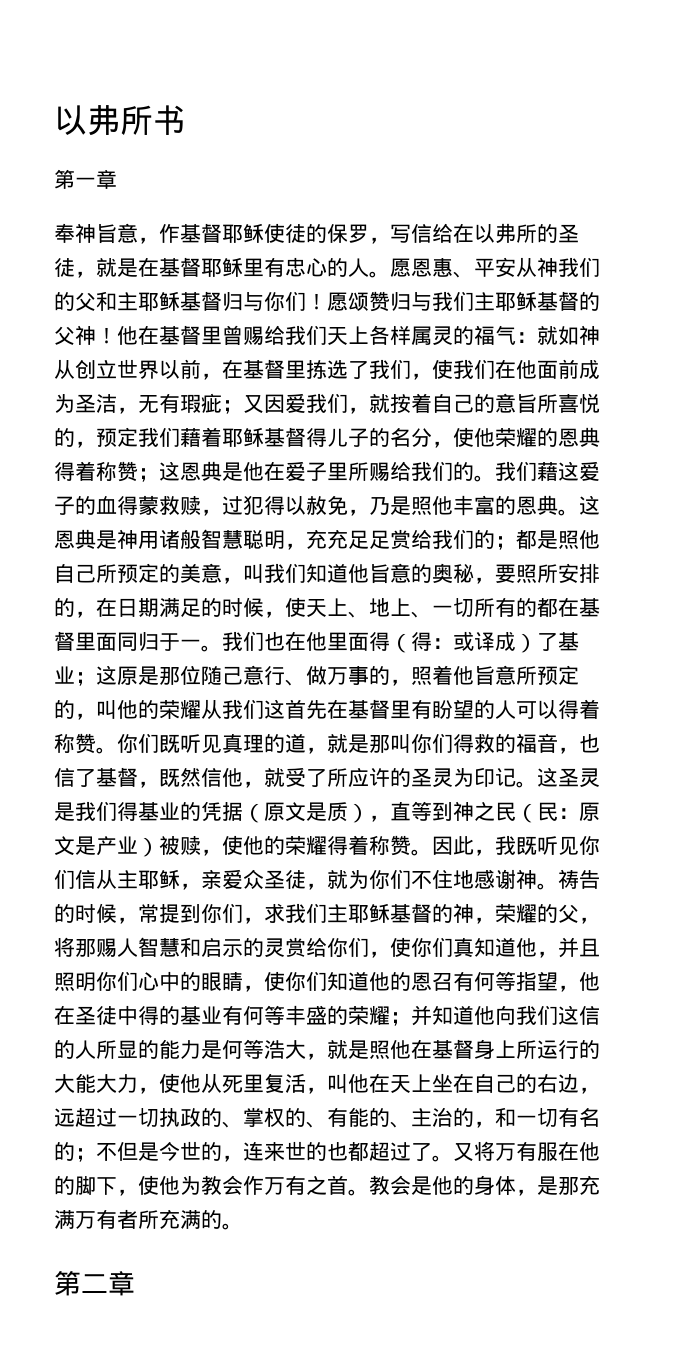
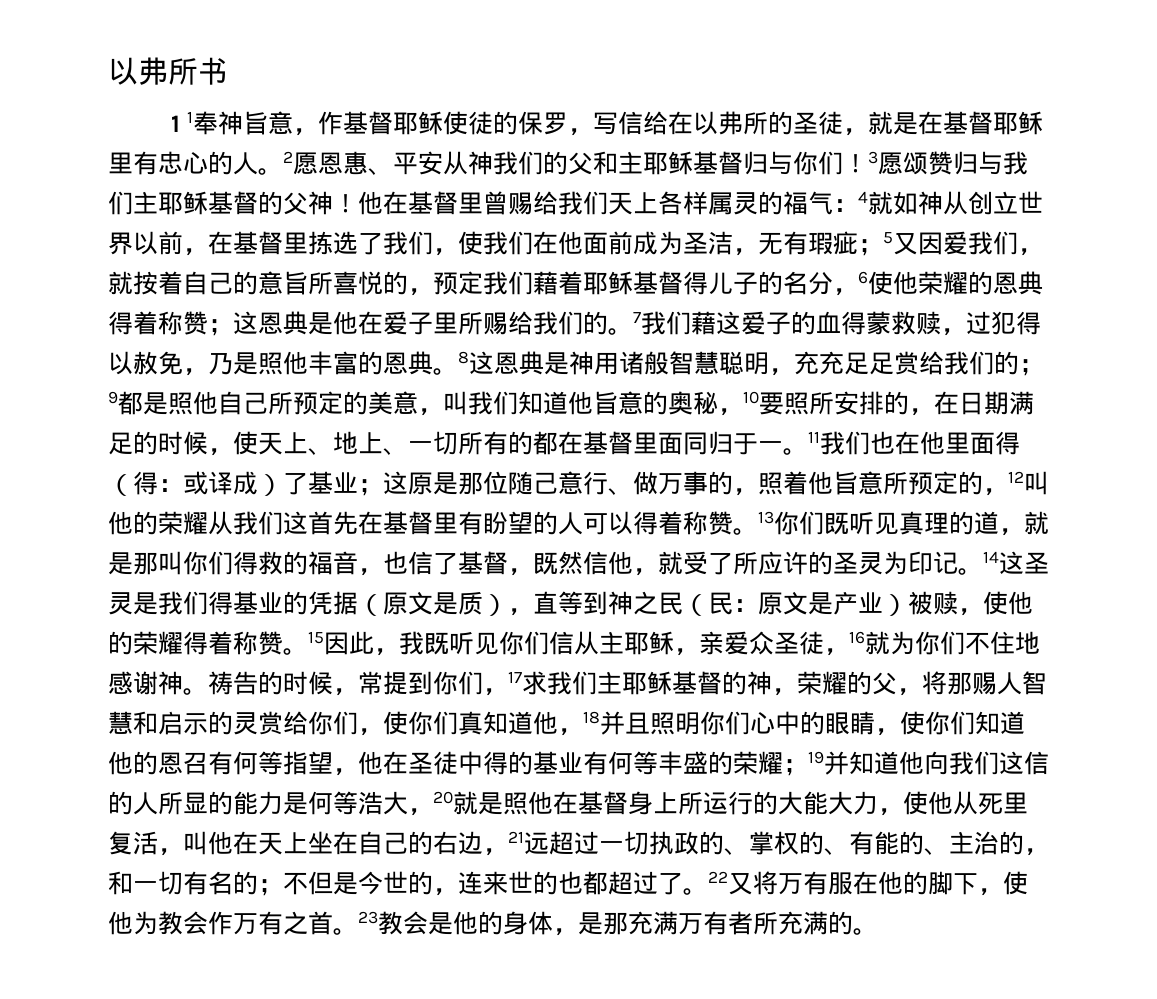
- 第一章
- 奉神旨意，作基督耶稣使徒的保罗，写信给在以弗所的圣徒，就是在基督耶稣里有忠心的人。
+ 1 1奉神旨意，作基督耶稣使徒的保罗，写信给在以弗所的圣徒，就是在基督耶稣里有忠心的人。
- 愿恩惠、平安从神我们的父和主耶稣基督归与你们！
+ 2愿恩惠、平安从神我们的父和主耶稣基督归与你们！
- 愿颂赞归与我们主耶稣基督的父神！
+ 3愿颂赞归与我们主耶稣基督的父神！
- 就如神从创立世界以前，在基督里拣选了我们，使我们在他面前成为圣洁，无有瑕疵；
+ 4就如神从创立世界以前，在基督里拣选了我们，使我们在他面前成为圣洁，无有瑕疵；
- 又因爱我们，就按着自己的意旨所喜悦的，预定我们藉着耶稣基督得儿子的名分，使他荣耀的恩典得着称赞；
+ 5又因爱我们，就按着自己的意旨所喜悦的，预定我们藉着耶稣基督得儿子的名分，6使他荣耀的恩典得着称赞；
- 我们藉这爱子的血得蒙救赎，过犯得以赦免，乃是照他丰富的恩典。
+ 7我们藉这爱子的血得蒙救赎，过犯得以赦免，乃是照他丰富的恩典。
- 这恩典是神用诸般智慧聪明，充充足足赏给我们的；都是照他自己所预定的美意，叫我们知道他旨意的奥秘，要照所安排的，在日期满足的时候，使天上、地上、一切所有的都在基督里面同归于一。
+ 8这恩典是神用诸般智慧聪明，充充足足赏给我们的；9都是照他自己所预定的美意，叫我们知道他旨意的奥秘，10要照所安排的，在日期满足的时候，使天上、地上、一切所有的都在基督里面同归于一。
- 我们也在他里面得（得：或译成）了基业；这原是那位随己意行、做万事的，照着他旨意所预定的，叫他的荣耀从我们这首先在基督里有盼望的人可以得着称赞。
+ 11我们也在他里面得（得：或译成）了基业；这原是那位随己意行、做万事的，照着他旨意所预定的，12叫他的荣耀从我们这首先在基督里有盼望的人可以得着称赞。
- 你们既听见真理的道，就是那叫你们得救的福音，也信了基督，既然信他，就受了所应许的圣灵为印记。
+ 13你们既听见真理的道，就是那叫你们得救的福音，也信了基督，既然信他，就受了所应许的圣灵为印记。
- 这圣灵是我们得基业的凭据（原文是质），直等到神之民（民：原文是产业）被赎，使他的荣耀得着称赞。
+ 14这圣灵是我们得基业的凭据（原文是质），直等到神之民（民：原文是产业）被赎，使他的荣耀得着称赞。
- 因此，我既听见你们信从主耶稣，亲爱众圣徒，就为你们不住地感谢神。
+ 15因此，我既听见你们信从主耶稣，亲爱众圣徒，16就为你们不住地感谢神。
- 祷告的时候，常提到你们，求我们主耶稣基督的神，荣耀的父，将那赐人智慧和启示的灵赏给你们，使你们真知道他，并且照明你们心中的眼睛，使你们知道他的恩召有何等指望，他在圣徒中得的基业有何等丰盛的荣耀；
+ 祷告的时候，常提到你们，17求我们主耶稣基督的神，荣耀的父，将那赐人智慧和启示的灵赏给你们，使你们真知道他，18并且照明你们心中的眼睛，使你们知道他的恩召有何等指望，他在圣徒中得的基业有何等丰盛的荣耀；
- 并知道他向我们这信的人所显的能力是何等浩大，就是照他在基督身上所运行的大能大力，使他从死里复活，叫他在天上坐在自己的右边，远超过一切执政的、掌权的、有能的、主治的，和一切有名的；
+ 19并知道他向我们这信的人所显的能力是何等浩大，20就是照他在基督身上所运行的大能大力，使他从死里复活，叫他在天上坐在自己的右边，21远超过一切执政的、掌权的、有能的、主治的，和一切有名的；
- 又将万有服在他的脚下，使他为教会作万有之首。
+ 22又将万有服在他的脚下，使他为教会作万有之首。
- 教会是他的身体，是那充满万有者所充满的。
+ 23教会是他的身体，是那充满万有者所充满的。
- 第二章

